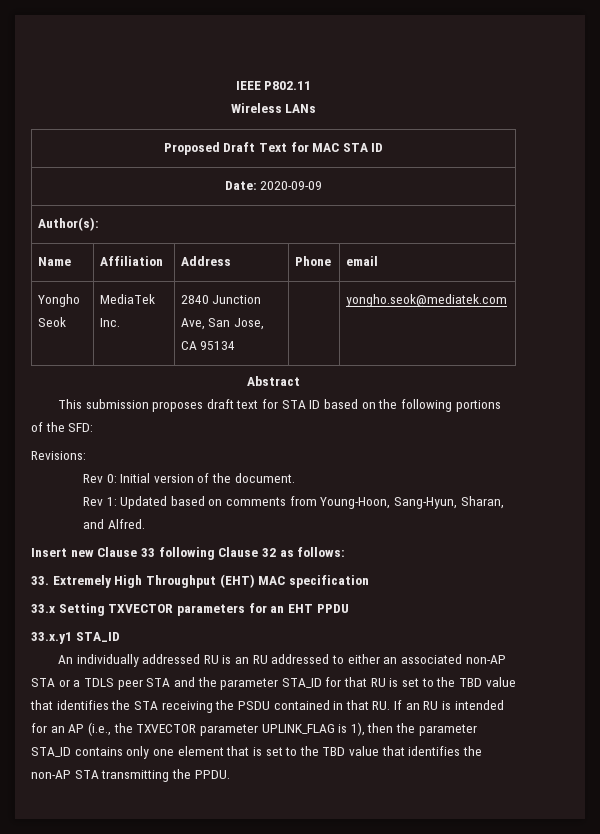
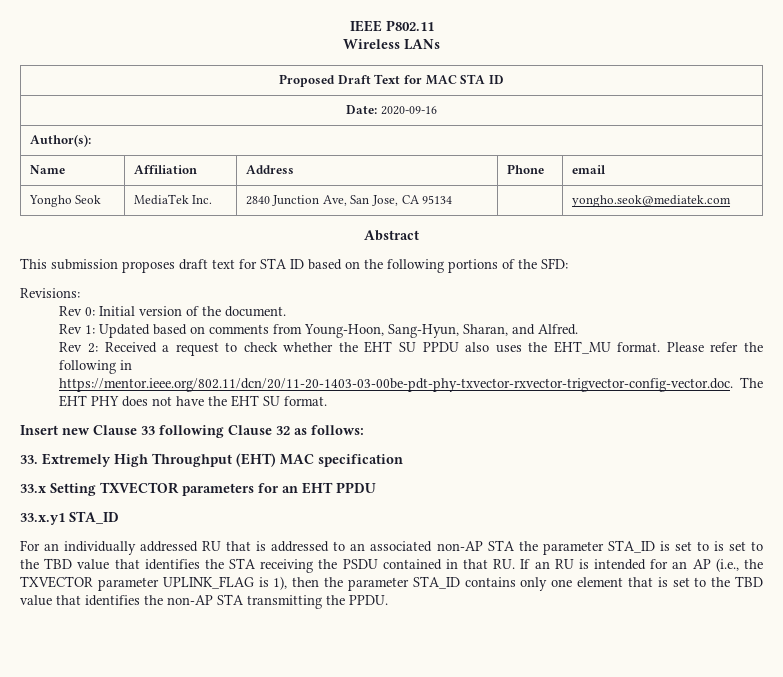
- Date: 2020-09-09
+ Date: 2020-09-16
+ Rev 2: Received a request to check whether the EHT SU PPDU also uses the EHT_MU format. Please refer the following in https://mentor.ieee.org/802.11/dcn/20/11-20-1403-03-00be-pdt-phy-txvector-rxvector-trigvector-config-vector.doc. The EHT PHY does not have the EHT SU format.
- An individually addressed RU is an RU addressed to either an associated non-AP STA or a TDLS peer STA and the parameter STA_ID for that RU is set to the TBD value that identifies the STA receiving the PSDU contained in that RU. If an RU is intended for an AP (i.e., the TXVECTOR parameter UPLINK_FLAG is 1), then the parameter STA_ID contains only one element that is set to the TBD value that identifies the non-AP STA transmitting the PPDU.
+ For an individually addressed RU that is addressed to an associated non-AP STA the parameter STA_ID is set to is set to the TBD value that identifies the STA receiving the PSDU contained in that RU. If an RU is intended for an AP (i.e., the TXVECTOR parameter UPLINK_FLAG is 1), then the parameter STA_ID contains only one element that is set to the TBD value that identifies the non-AP STA transmitting the PPDU.

